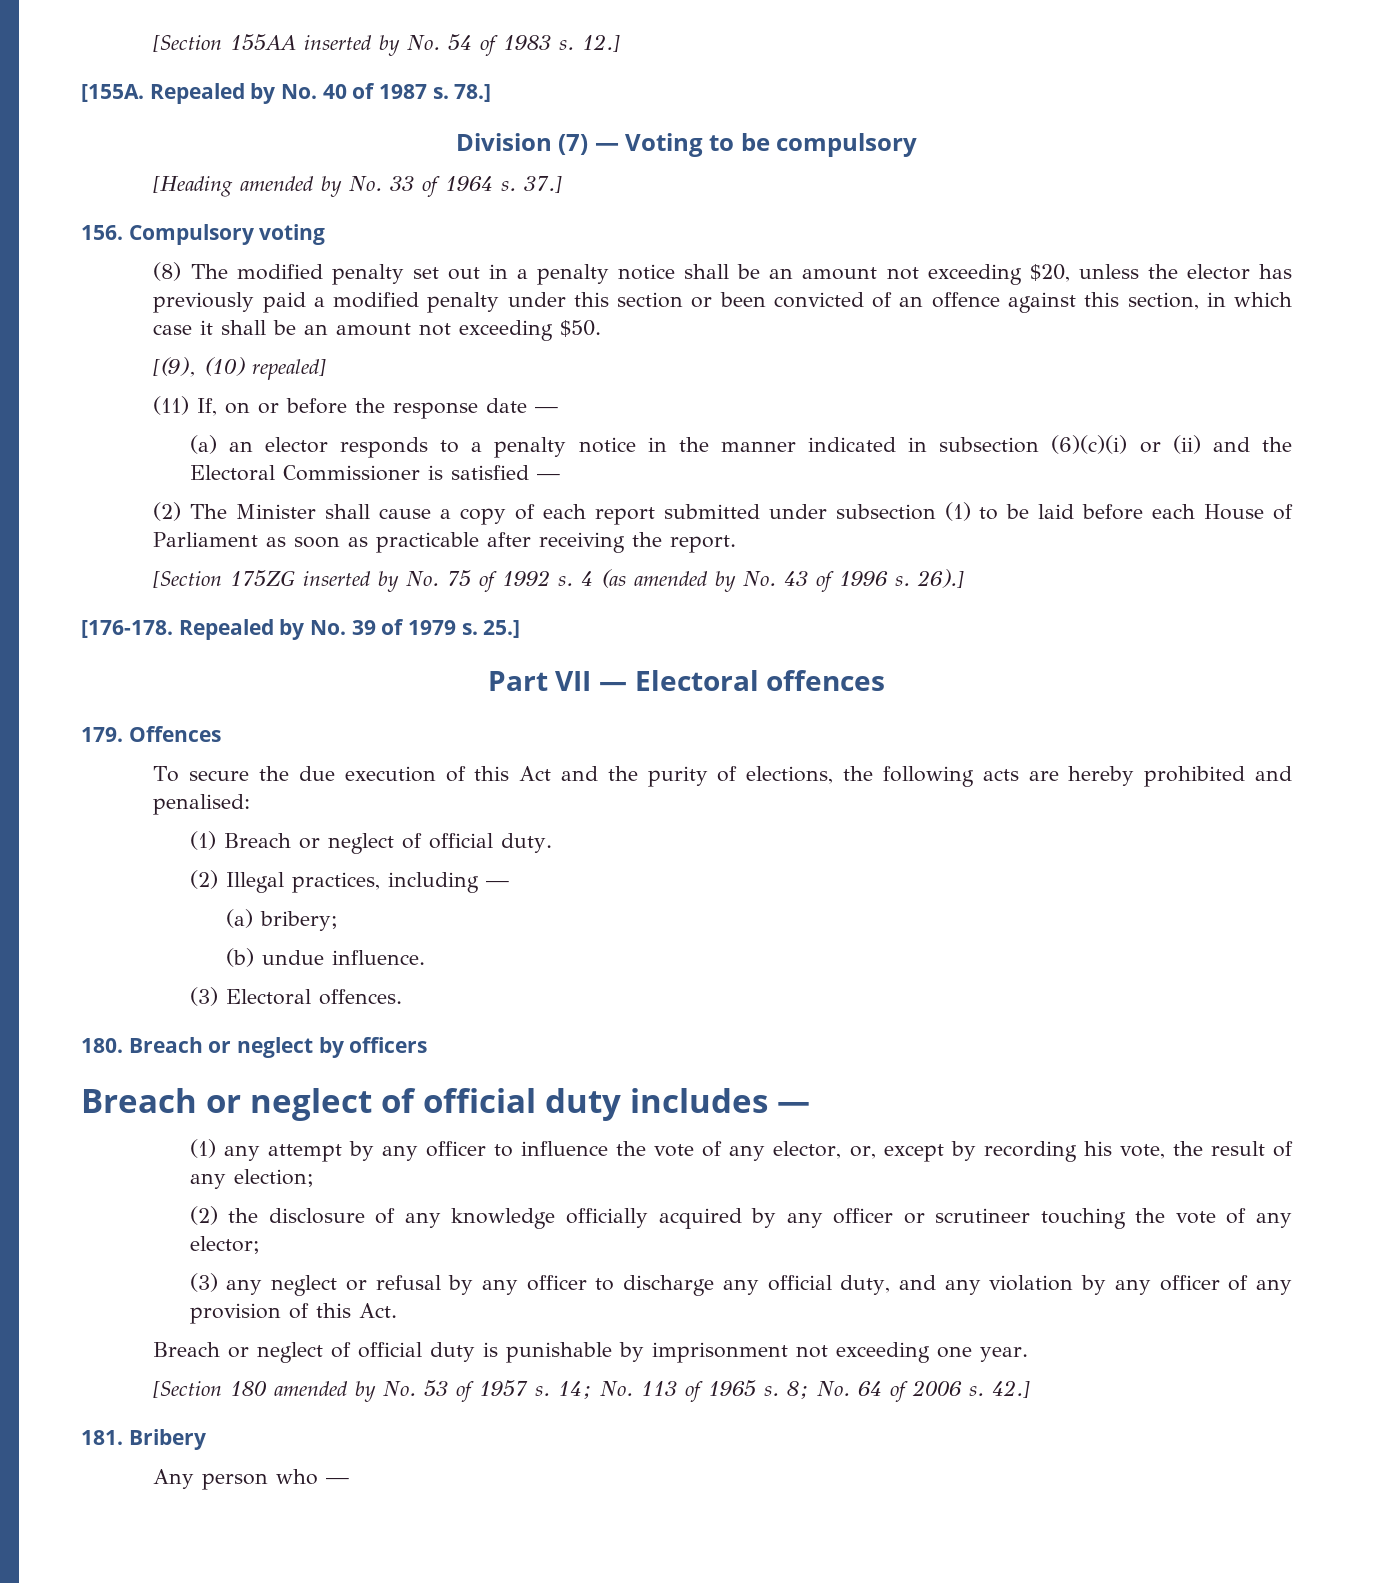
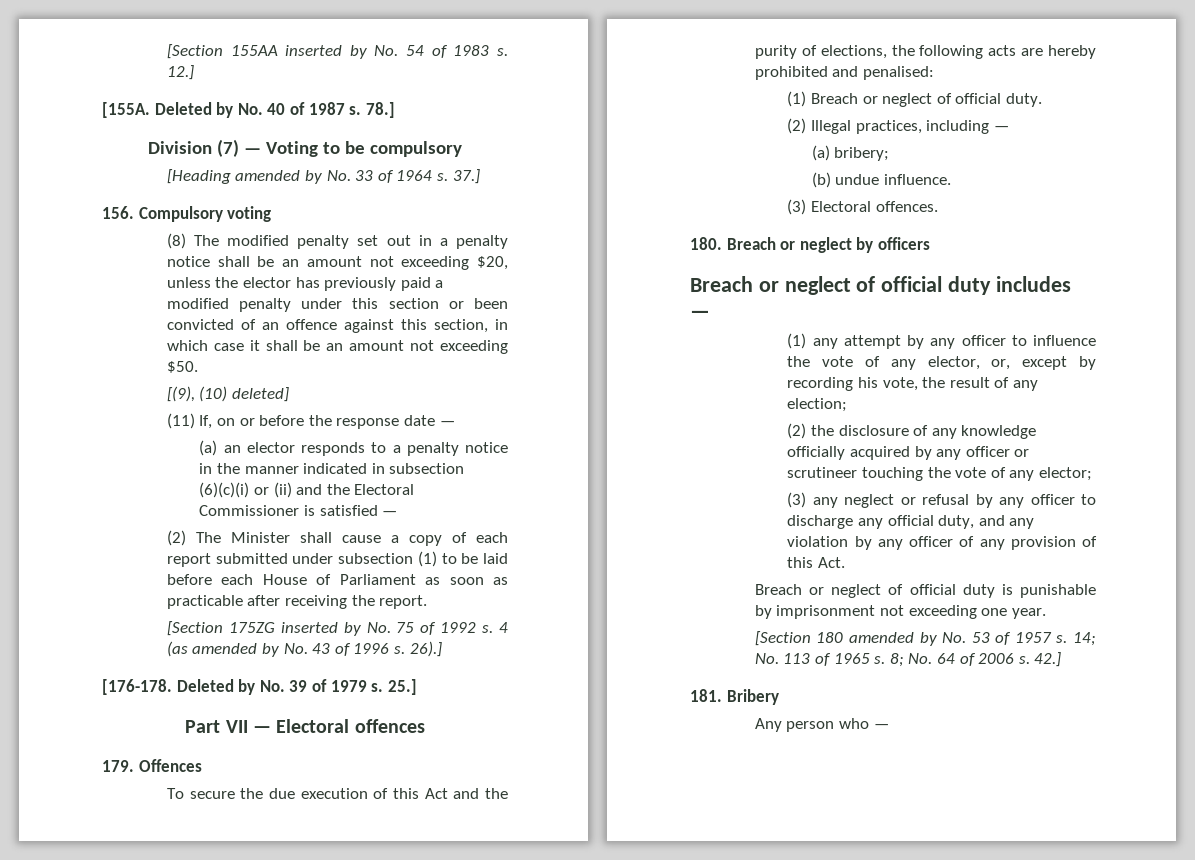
- Repealed by No. 40 of 1987 s.
+ Deleted by No. 40 of 1987 s.
- [(9), (10) repealed]
+ [(9), (10) deleted]
- Repealed by No. 39 of 1979 s.
+ Deleted by No. 39 of 1979 s.

